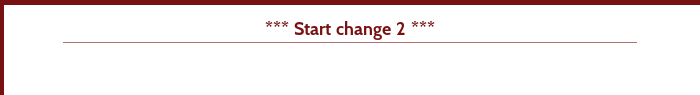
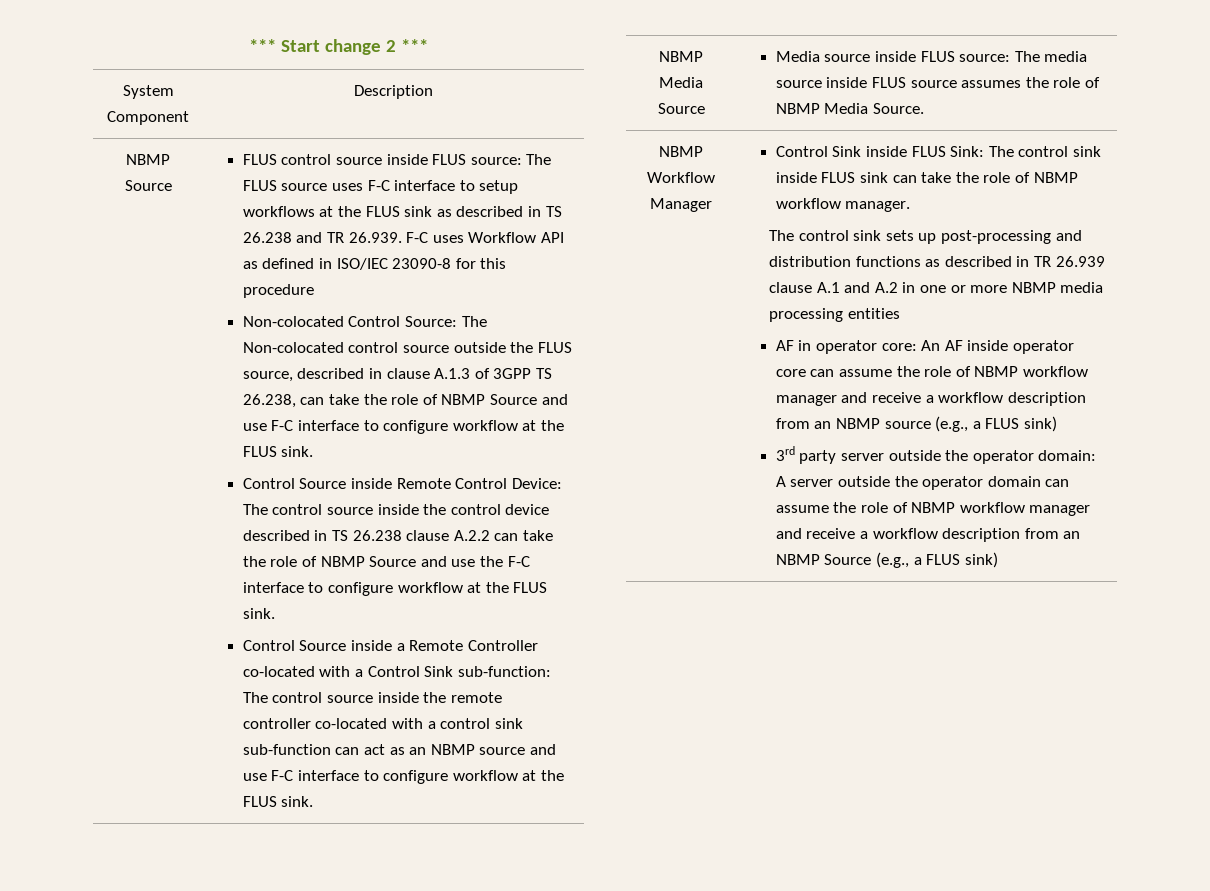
+ System Component | Description
+ NBMP Source | FLUS control source inside FLUS source: The FLUS source uses F-C interface to setup workflows at the FLUS sink as described in TS 26.238 and TR 26.939. F-C uses Workflow API as defined in ISO/IEC 23090-8 for this procedure
+ Non-colocated Control Source: The Non-colocated control source outside the FLUS source, described in clause A.1.3 of 3GPP TS 26.238, can take the role of NBMP Source and use F-C interface to configure workflow at the FLUS sink.
+ Control Source inside Remote Control Device: The control source inside the control device described in TS 26.238 clause A.2.2 can take the role of NBMP Source and use the F-C interface to configure workflow at the FLUS sink.
+ Control Source inside a Remote Controller co-located with a Control Sink sub-function: The control source inside the remote controller co-located with a control sink sub-function can act as an NBMP source and use F-C interface to configure workflow at the FLUS sink.
+ NBMP Media Source | Media source inside FLUS source: The media source inside FLUS source assumes the role of NBMP Media Source.
+ NBMP Workflow Manager | Control Sink inside FLUS Sink: The control sink inside FLUS sink can take the role of NBMP workflow manager.
+ The control sink sets up post-processing and distribution functions as described in TR 26.939 clause A.1 and A.2 in one or more NBMP media processing entities
+ AF in operator core: An AF inside operator core can assume the role of NBMP workflow manager and receive a workflow description from an NBMP source (e.g., a FLUS sink)
+ 3rd party server outside the operator domain: A server outside the operator domain can assume the role of NBMP workflow manager and receive a workflow description from an NBMP Source (e.g., a FLUS sink)

